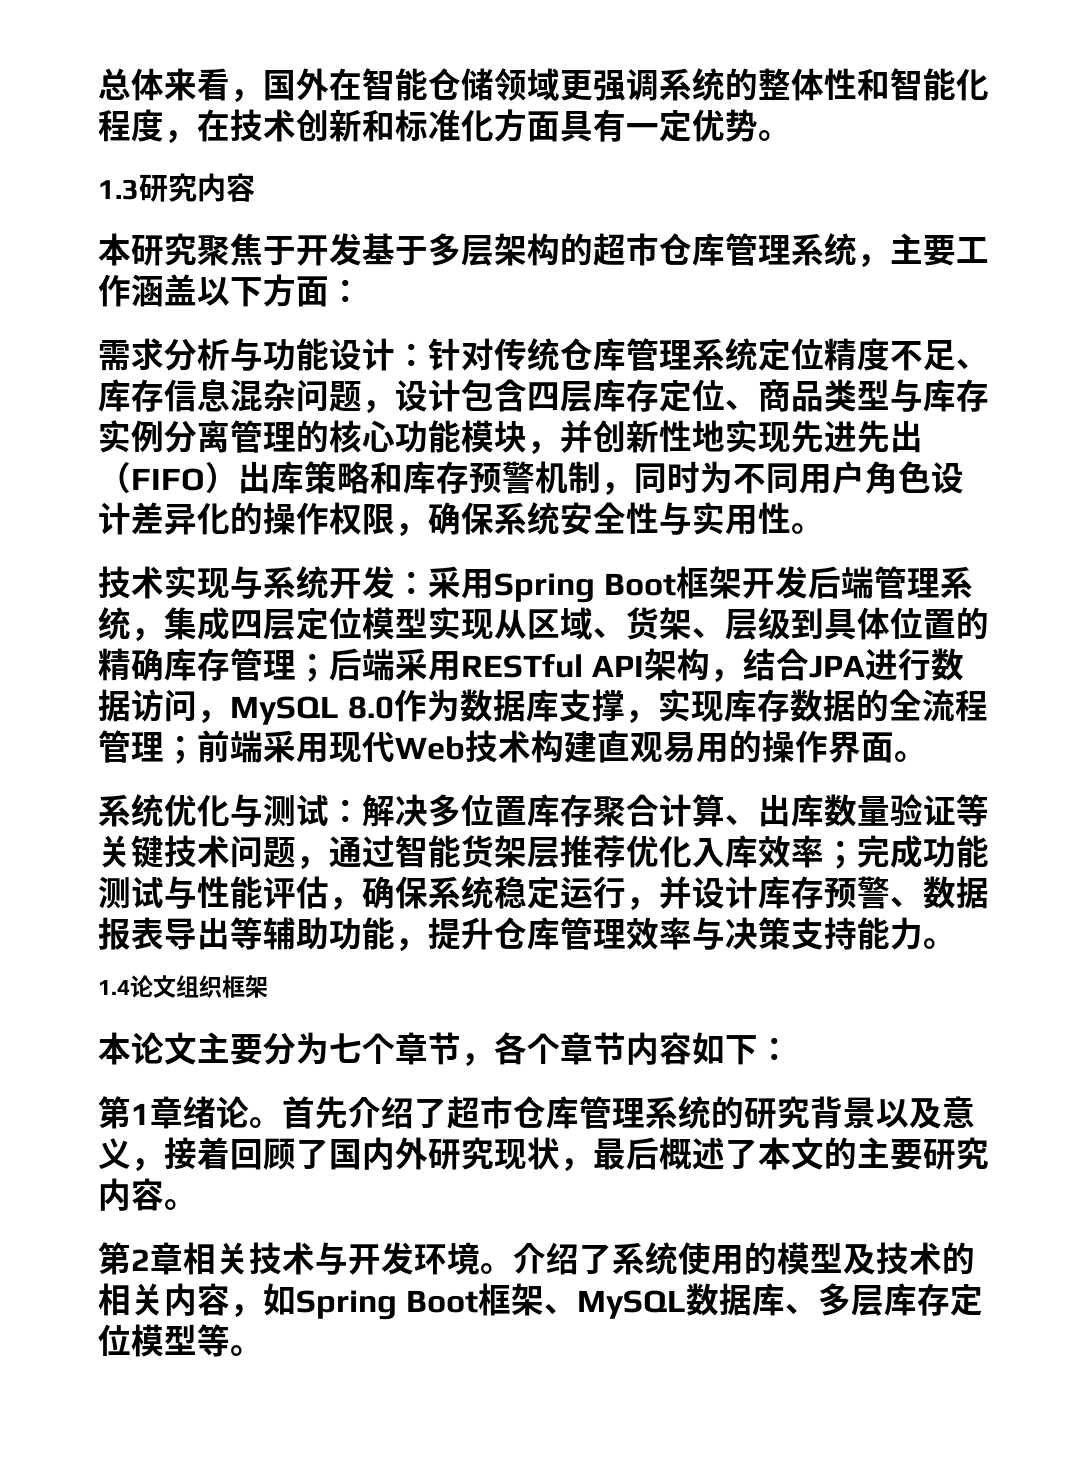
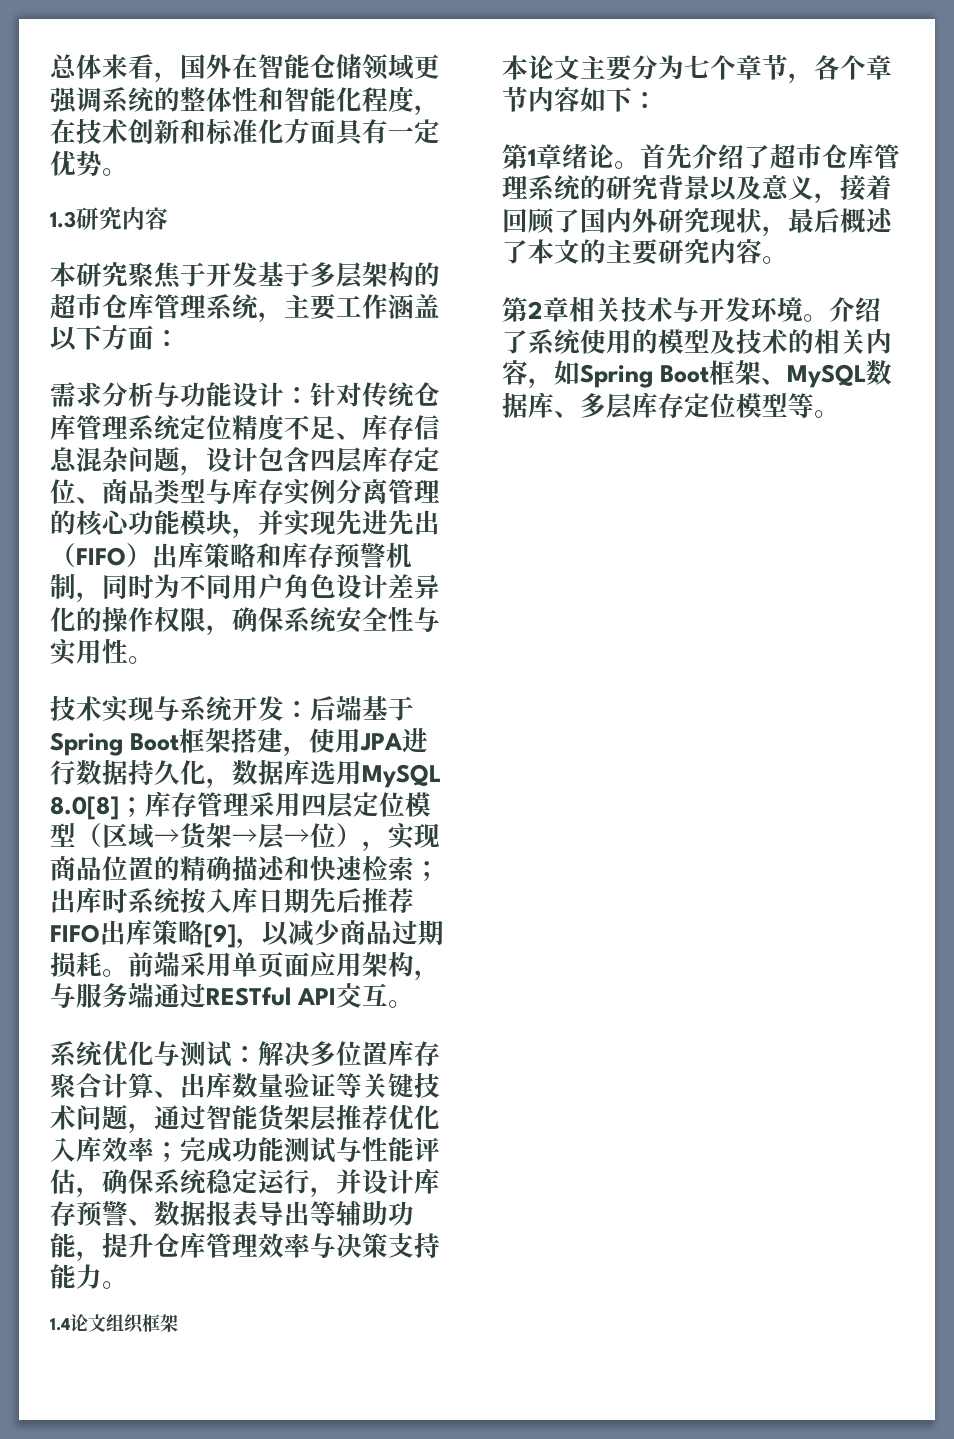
- 针对传统仓库管理系统定位精度不足、库存信息混杂问题，设计包含四层库存定位、商品类型与库存实例分离管理的核心功能模块，并创新性地实现先进先出（FIFO）出库策略和库存预警机制，同时为不同用户角色设计差异化的操作权限，确保系统安全性与实用性。
+ 针对传统仓库管理系统定位精度不足、库存信息混杂问题，设计包含四层库存定位、商品类型与库存实例分离管理的核心功能模块，并实现先进先出（FIFO）出库策略和库存预警机制，同时为不同用户角色设计差异化的操作权限，确保系统安全性与实用性。
- 技术实现与系统开发：采用Spring Boot框架开发后端管理系统，集成四层定位模型实现从区域、货架、层级到具体位置的精确库存管理；后端采用RESTful API架构，结合JPA进行数据访问，MySQL 8.0作为数据库支撑，实现库存数据的全流程管理；前端采用现代Web技术构建直观易用的操作界面。
+ 技术实现与系统开发：后端基于Spring Boot框架搭建，使用JPA进行数据持久化，数据库选用MySQL 8.0[8]；库存管理采用四层定位模型（区域→货架→层→位），实现商品位置的精确描述和快速检索；出库时系统按入库日期先后推荐FIFO出库策略[9]，以减少商品过期损耗。前端采用单页面应用架构，与服务端通过RESTful API交互。

